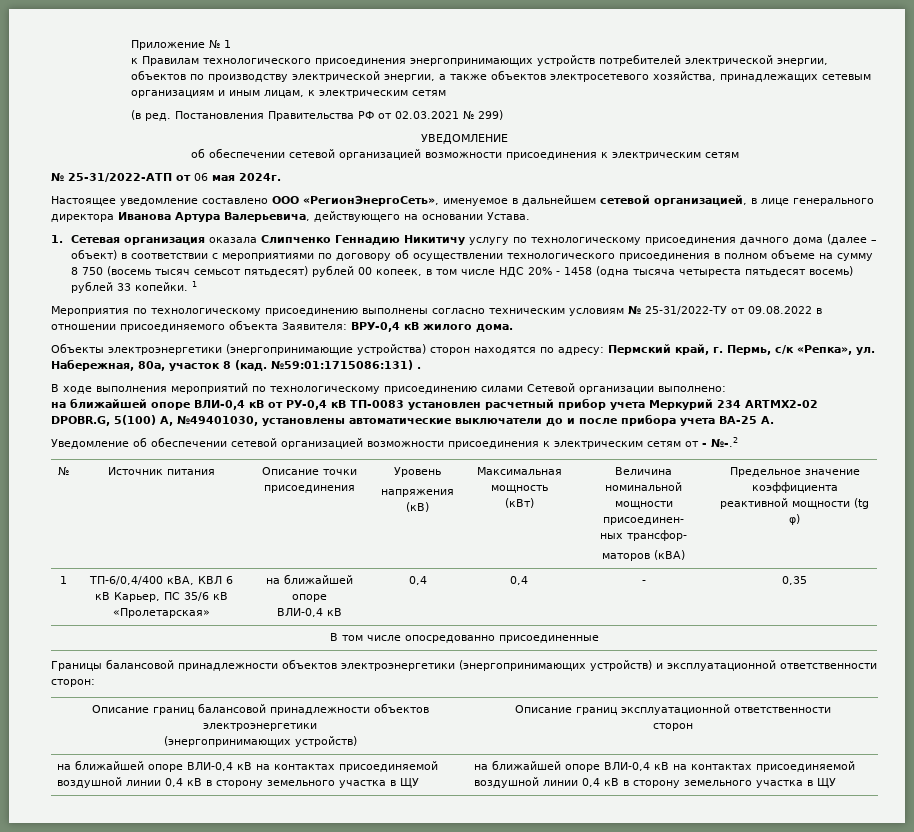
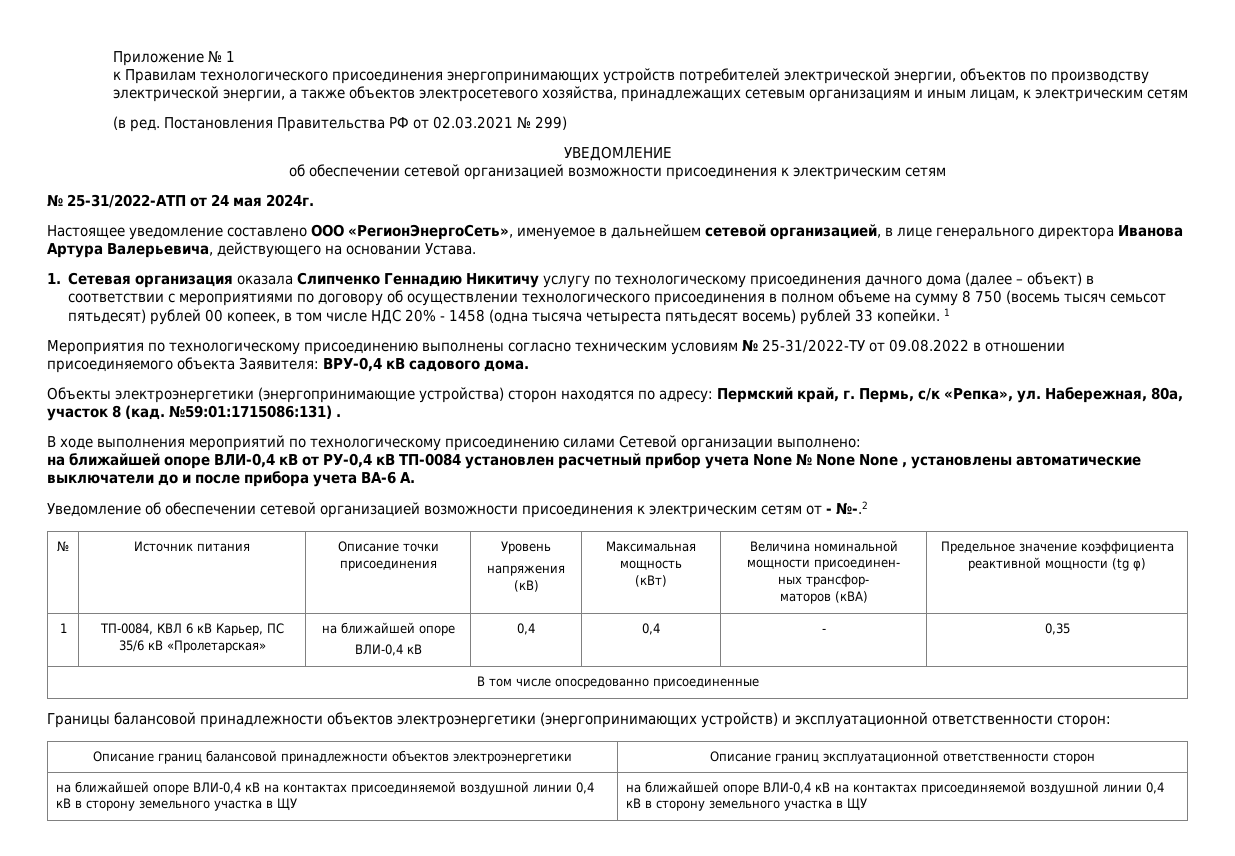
- № 25-31/2022-АТП от 06 мая 2024г.
+ № 25-31/2022-АТП от 24 мая 2024г.
- Мероприятия по технологическому присоединению выполнены согласно техническим условиям № 25-31/2022-ТУ от 09.08.2022 в отношении присоединяемого объекта Заявителя: ВРУ-0,4 кВ жилого дома.
+ Мероприятия по технологическому присоединению выполнены согласно техническим условиям № 25-31/2022-ТУ от 09.08.2022 в отношении присоединяемого объекта Заявителя: ВРУ-0,4 кВ садового дома.
- на ближайшей опоре ВЛИ-0,4 кВ от РУ-0,4 кВ ТП-0083 установлен расчетный прибор учета Меркурий 234 ARTMX2-02 DPOBR.G, 5(100) А, №49401030, установлены автоматические выключатели до и после прибора учета ВА-25 А.
+ на ближайшей опоре ВЛИ-0,4 кВ от РУ-0,4 кВ ТП-0084 установлен расчетный прибор учета None № None None , установлены автоматические выключатели до и после прибора учета ВА-6 А.
- 1 | ТП-6/0,4/400 кВА, КВЛ 6 кВ Карьер, ПС 35/6 кВ «Пролетарская» | на ближайшей опоре
+ 1 | ТП-0084, КВЛ 6 кВ Карьер, ПС 35/6 кВ «Пролетарская» | на ближайшей опоре
- Описание границ балансовой принадлежности объектов электроэнергетики
- (энергопринимающих устройств) | Описание границ эксплуатационной ответственности
- сторон
+ Описание границ балансовой принадлежности объектов электроэнергетики | Описание границ эксплуатационной ответственности сторон

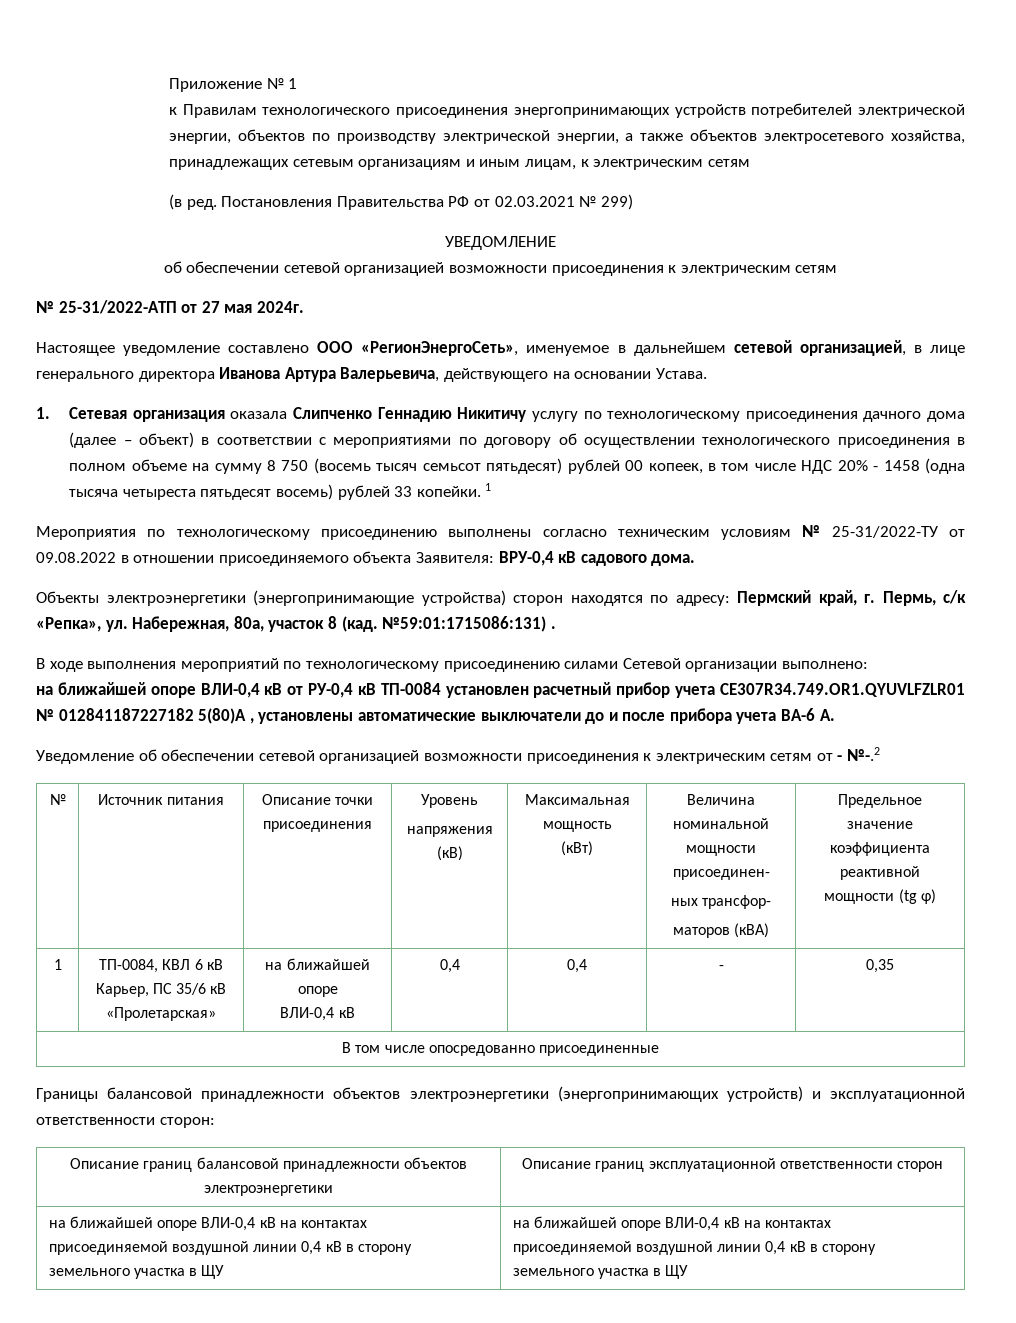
- № 25-31/2022-АТП от 24 мая 2024г.
+ № 25-31/2022-АТП от 27 мая 2024г.
- на ближайшей опоре ВЛИ-0,4 кВ от РУ-0,4 кВ ТП-0084 установлен расчетный прибор учета None № None None , установлены автоматические выключатели до и после прибора учета ВА-6 А.
+ на ближайшей опоре ВЛИ-0,4 кВ от РУ-0,4 кВ ТП-0084 установлен расчетный прибор учета CE307R34.749.OR1.QYUVLFZLR01 № 012841187227182 5(80)А , установлены автоматические выключатели до и после прибора учета ВА-6 А.

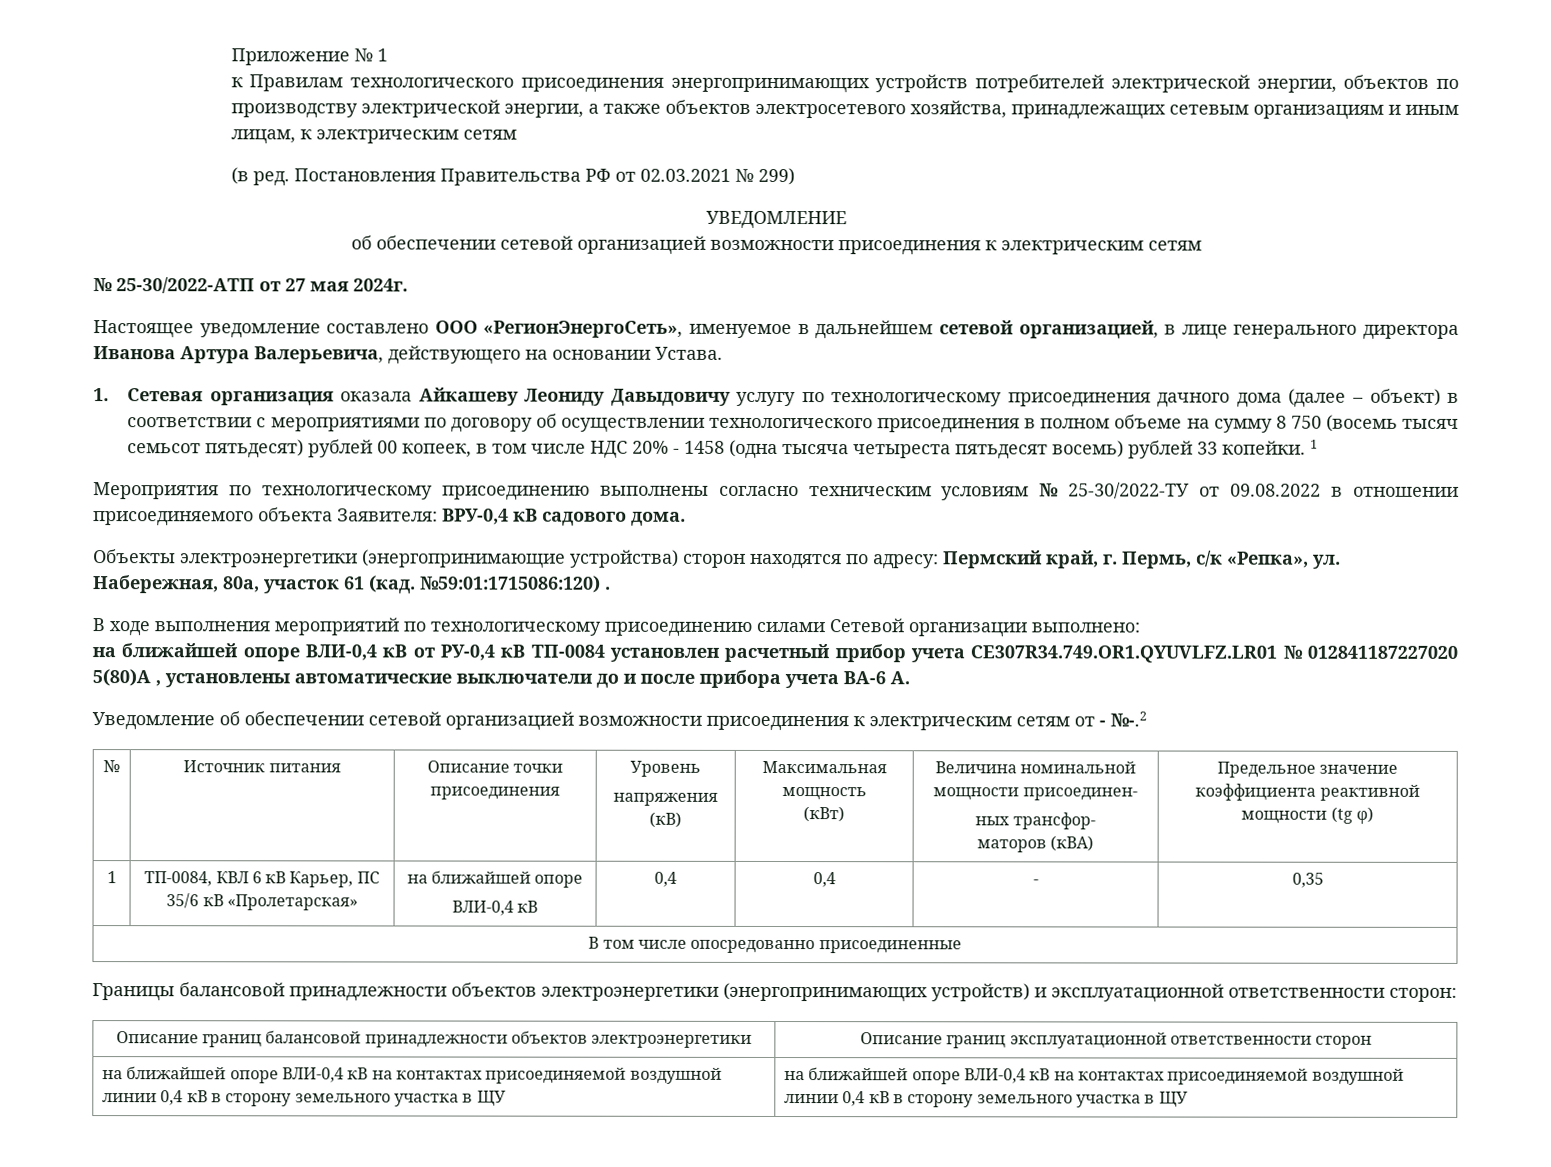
- № 25-31/2022-АТП от 27 мая 2024г.
+ № 25-30/2022-АТП от 27 мая 2024г.
- 1. Сетевая организация оказала Слипченко Геннадию Никитичу услугу по технологическому присоединения дачного дома (далее – объект) в соответствии с мероприятиями по договору об осуществлении технологического присоединения в полном объеме на сумму 8 750 (восемь тысяч семьсот пятьдесят) рублей 00 копеек, в том числе НДС 20% - 1458 (одна тысяча четыреста пятьдесят восемь) рублей 33 копейки.
+ 1. Сетевая организация оказала Айкашеву Леониду Давыдовичу услугу по технологическому присоединения дачного дома (далее – объект) в соответствии с мероприятиями по договору об осуществлении технологического присоединения в полном объеме на сумму 8 750 (восемь тысяч семьсот пятьдесят) рублей 00 копеек, в том числе НДС 20% - 1458 (одна тысяча четыреста пятьдесят восемь) рублей 33 копейки.
- Мероприятия по технологическому присоединению выполнены согласно техническим условиям № 25-31/2022-ТУ от 09.08.2022 в отношении присоединяемого объекта Заявителя: ВРУ-0,4 кВ садового дома.
+ Мероприятия по технологическому присоединению выполнены согласно техническим условиям № 25-30/2022-ТУ от 09.08.2022 в отношении присоединяемого объекта Заявителя: ВРУ-0,4 кВ садового дома.
- Объекты электроэнергетики (энергопринимающие устройства) сторон находятся по адресу: Пермский край, г. Пермь, с/к «Репка», ул. Набережная, 80а, участок 8 (кад. №59:01:1715086:131) .
+ Объекты электроэнергетики (энергопринимающие устройства) сторон находятся по адресу: Пермский край, г. Пермь, с/к «Репка», ул. Набережная, 80а, участок 61 (кад. №59:01:1715086:120) .
- на ближайшей опоре ВЛИ-0,4 кВ от РУ-0,4 кВ ТП-0084 установлен расчетный прибор учета CE307R34.749.OR1.QYUVLFZLR01 № 012841187227182 5(80)А , установлены автоматические выключатели до и после прибора учета ВА-6 А.
+ на ближайшей опоре ВЛИ-0,4 кВ от РУ-0,4 кВ ТП-0084 установлен расчетный прибор учета СЕ307R34.749.OR1.QYUVLFZ.LR01 № 012841187227020 5(80)А , установлены автоматические выключатели до и после прибора учета ВА-6 А.

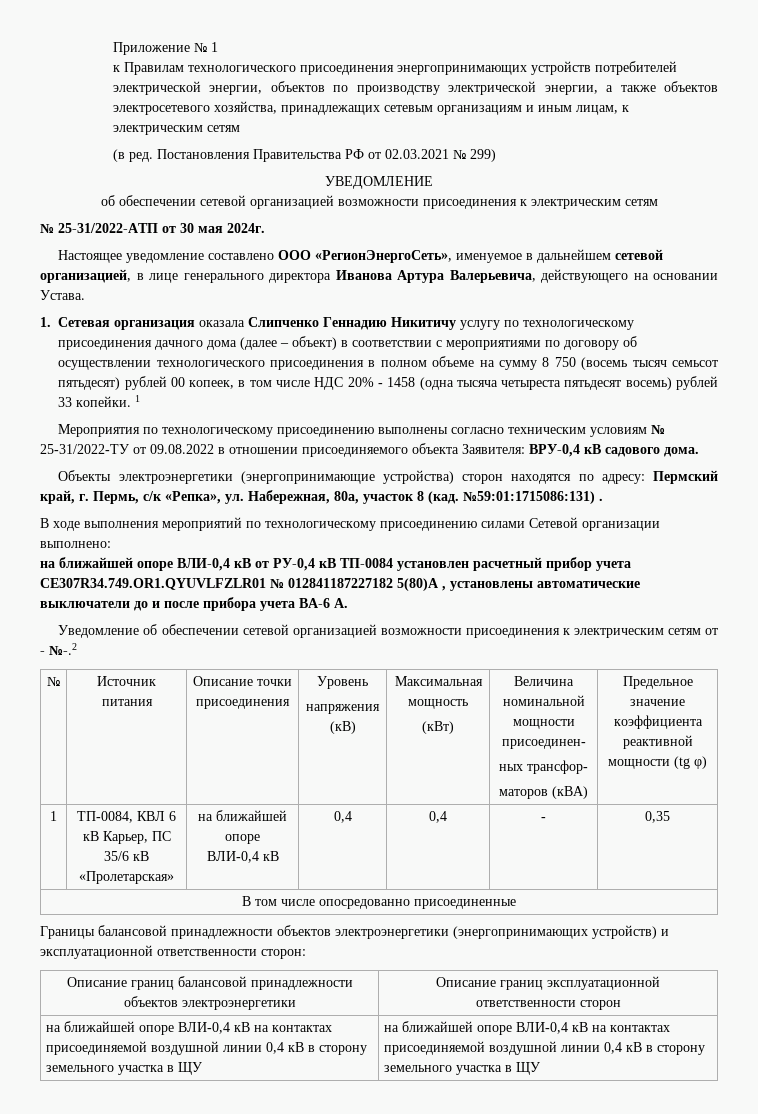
- № 25-30/2022-АТП от 27 мая 2024г.
+ № 25-31/2022-АТП от 30 мая 2024г.
- 1. Сетевая организация оказала Айкашеву Леониду Давыдовичу услугу по технологическому присоединения дачного дома (далее – объект) в соответствии с мероприятиями по договору об осуществлении технологического присоединения в полном объеме на сумму 8 750 (восемь тысяч семьсот пятьдесят) рублей 00 копеек, в том числе НДС 20% - 1458 (одна тысяча четыреста пятьдесят восемь) рублей 33 копейки.
+ 1. Сетевая организация оказала Слипченко Геннадию Никитичу услугу по технологическому присоединения дачного дома (далее – объект) в соответствии с мероприятиями по договору об осуществлении технологического присоединения в полном объеме на сумму 8 750 (восемь тысяч семьсот пятьдесят) рублей 00 копеек, в том числе НДС 20% - 1458 (одна тысяча четыреста пятьдесят восемь) рублей 33 копейки.
- Мероприятия по технологическому присоединению выполнены согласно техническим условиям № 25-30/2022-ТУ от 09.08.2022 в отношении присоединяемого объекта Заявителя: ВРУ-0,4 кВ садового дома.
+ Мероприятия по технологическому присоединению выполнены согласно техническим условиям № 25-31/2022-ТУ от 09.08.2022 в отношении присоединяемого объекта Заявителя: ВРУ-0,4 кВ садового дома.
- Объекты электроэнергетики (энергопринимающие устройства) сторон находятся по адресу: Пермский край, г. Пермь, с/к «Репка», ул. Набережная, 80а, участок 61 (кад. №59:01:1715086:120) .
+ Объекты электроэнергетики (энергопринимающие устройства) сторон находятся по адресу: Пермский край, г. Пермь, с/к «Репка», ул. Набережная, 80а, участок 8 (кад. №59:01:1715086:131) .
- на ближайшей опоре ВЛИ-0,4 кВ от РУ-0,4 кВ ТП-0084 установлен расчетный прибор учета СЕ307R34.749.OR1.QYUVLFZ.LR01 № 012841187227020 5(80)А , установлены автоматические выключатели до и после прибора учета ВА-6 А.
+ на ближайшей опоре ВЛИ-0,4 кВ от РУ-0,4 кВ ТП-0084 установлен расчетный прибор учета CE307R34.749.OR1.QYUVLFZLR01 № 012841187227182 5(80)А , установлены автоматические выключатели до и после прибора учета ВА-6 А.

